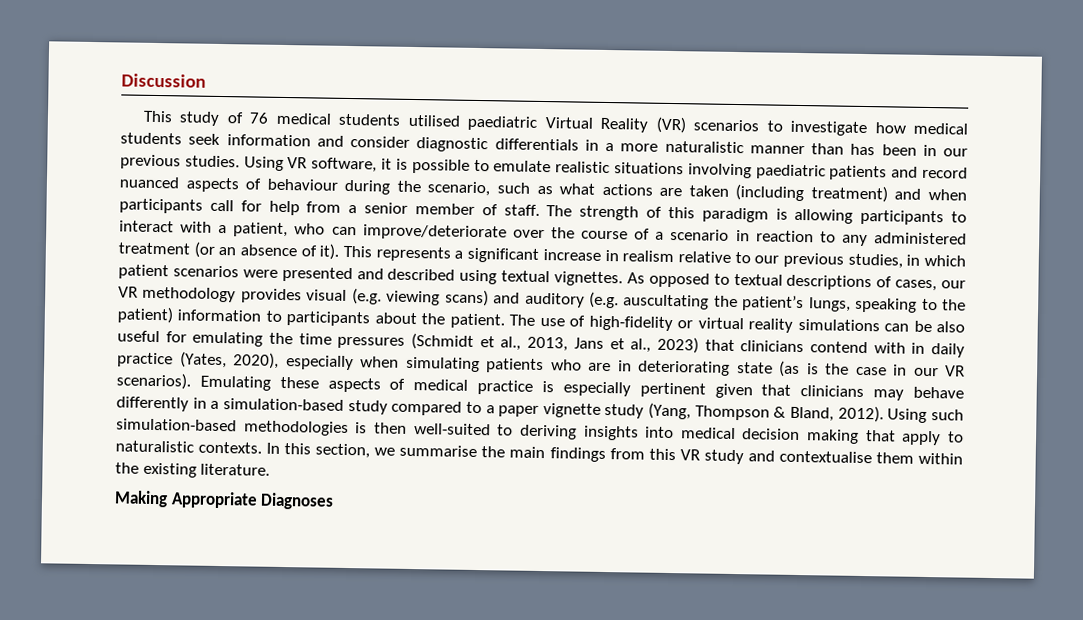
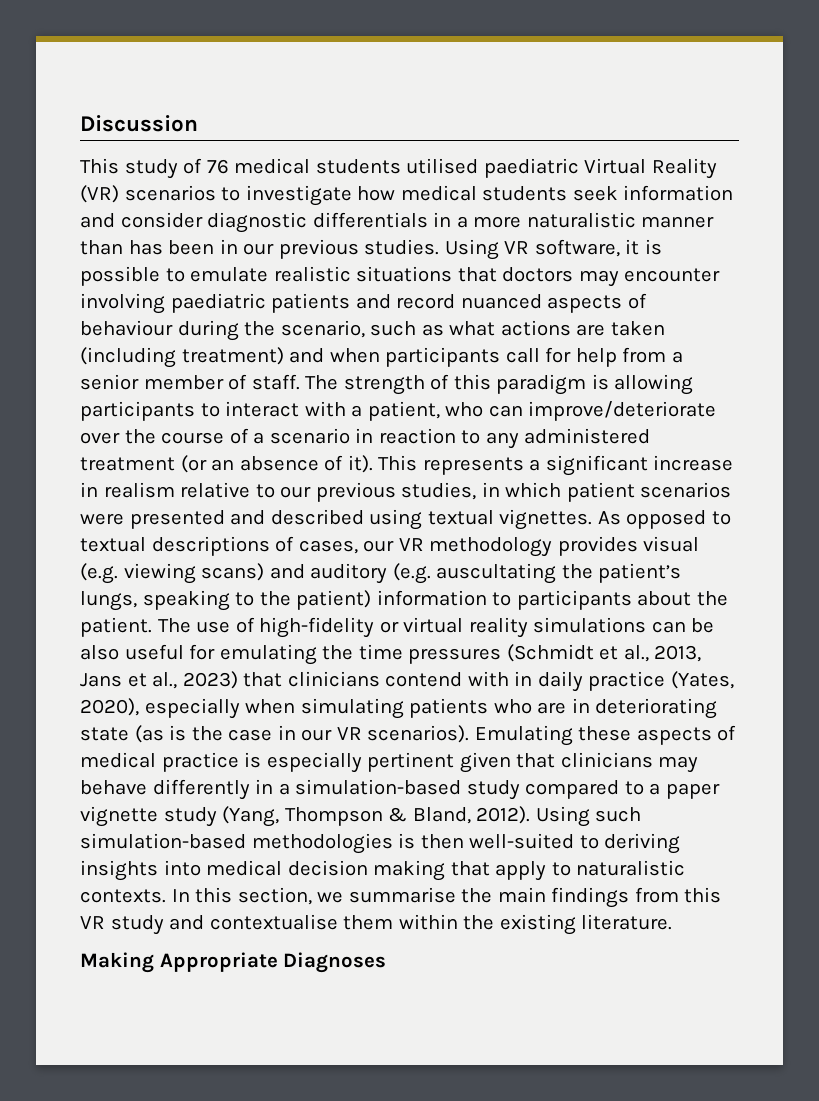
- Using VR software, it is possible to emulate realistic situations involving paediatric patients and record nuanced aspects of behaviour during the scenario, such as what actions are taken (including treatment) and when participants call for help from a senior member of staff.
+ Using VR software, it is possible to emulate realistic situations that doctors may encounter involving paediatric patients and record nuanced aspects of behaviour during the scenario, such as what actions are taken (including treatment) and when participants call for help from a senior member of staff.

